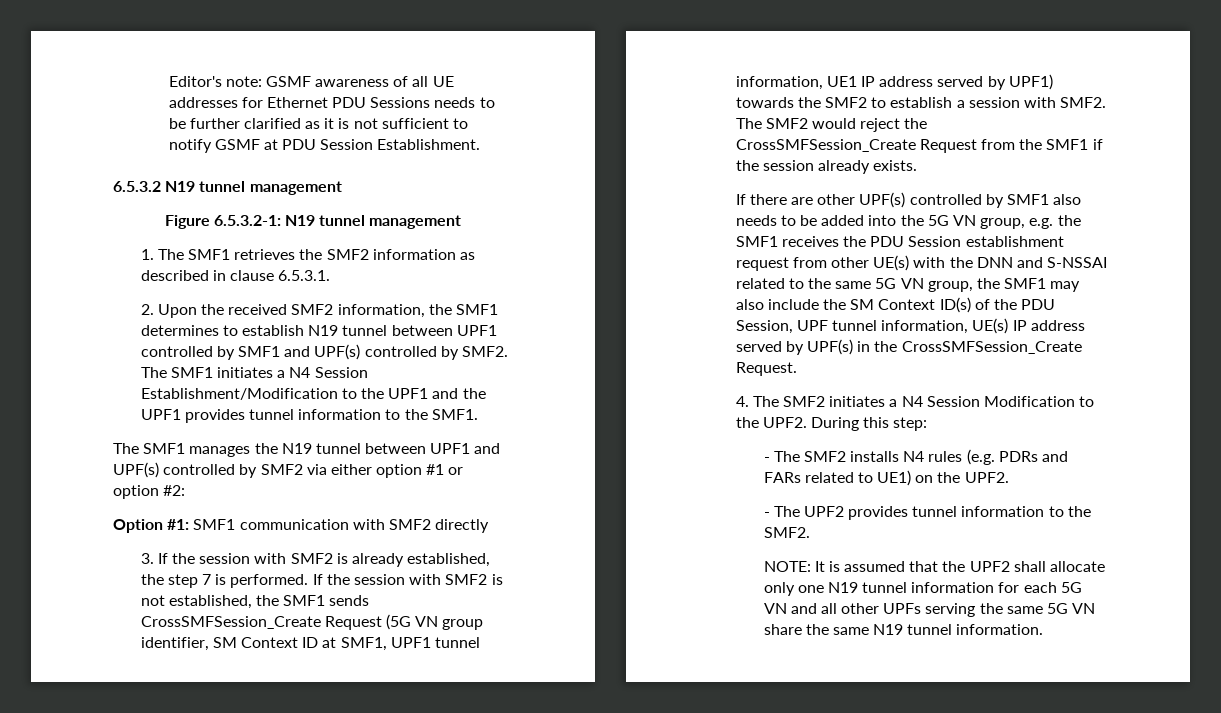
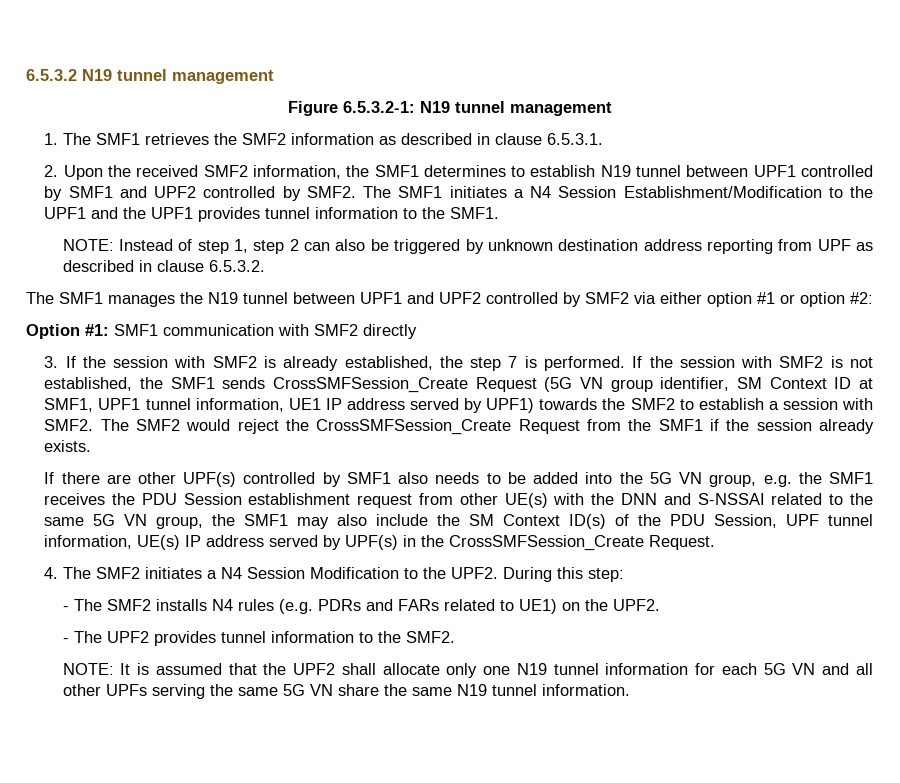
- Editor's note: GSMF awareness of all UE addresses for Ethernet PDU Sessions needs to be further clarified as it is not sufficient to notify GSMF at PDU Session Establishment.
- 2. Upon the received SMF2 information, the SMF1 determines to establish N19 tunnel between UPF1 controlled by SMF1 and UPF(s) controlled by SMF2.
+ 2. Upon the received SMF2 information, the SMF1 determines to establish N19 tunnel between UPF1 controlled by SMF1 and UPF2 controlled by SMF2.
+ NOTE: Instead of step 1, step 2 can also be triggered by unknown destination address reporting from UPF as described in clause 6.5.3.2.
- The SMF1 manages the N19 tunnel between UPF1 and UPF(s) controlled by SMF2 via either option #1 or option #2:
+ The SMF1 manages the N19 tunnel between UPF1 and UPF2 controlled by SMF2 via either option #1 or option #2:

